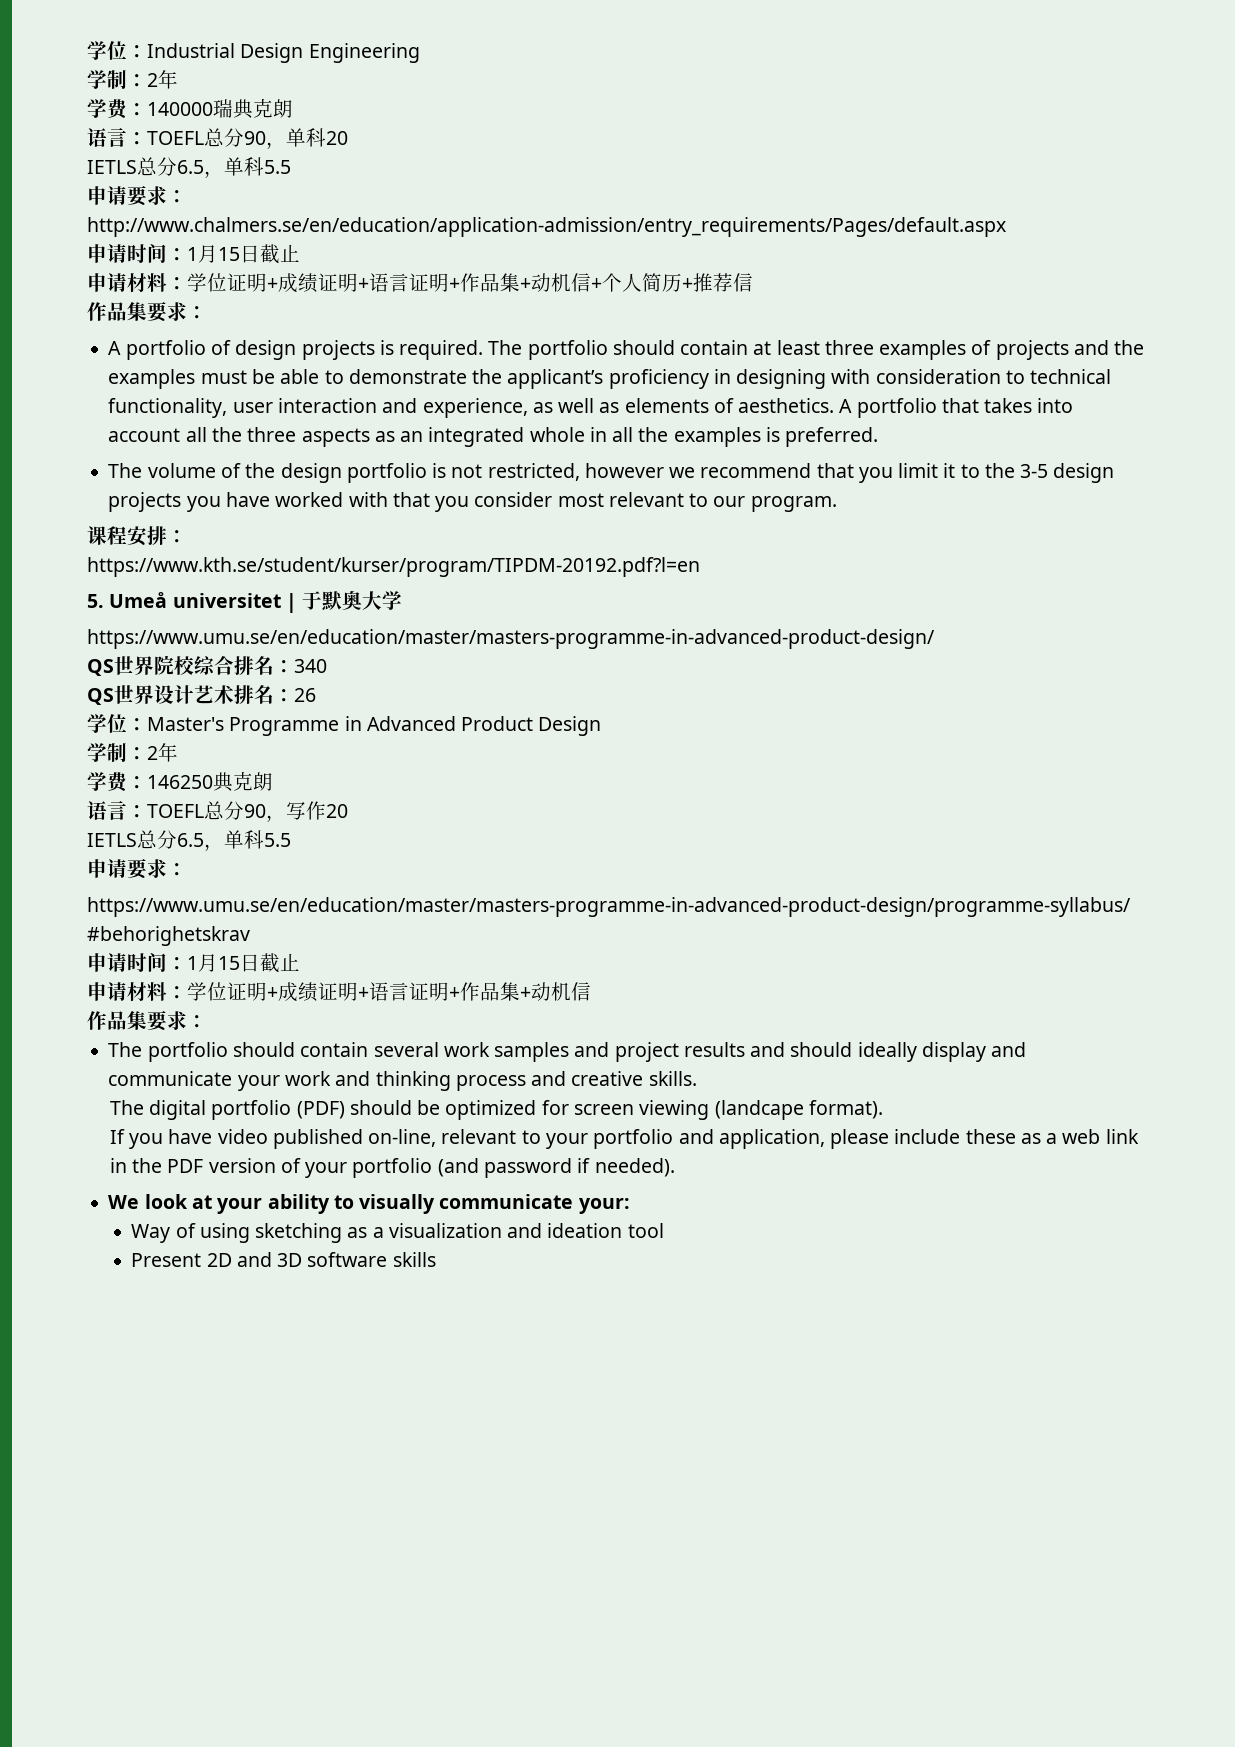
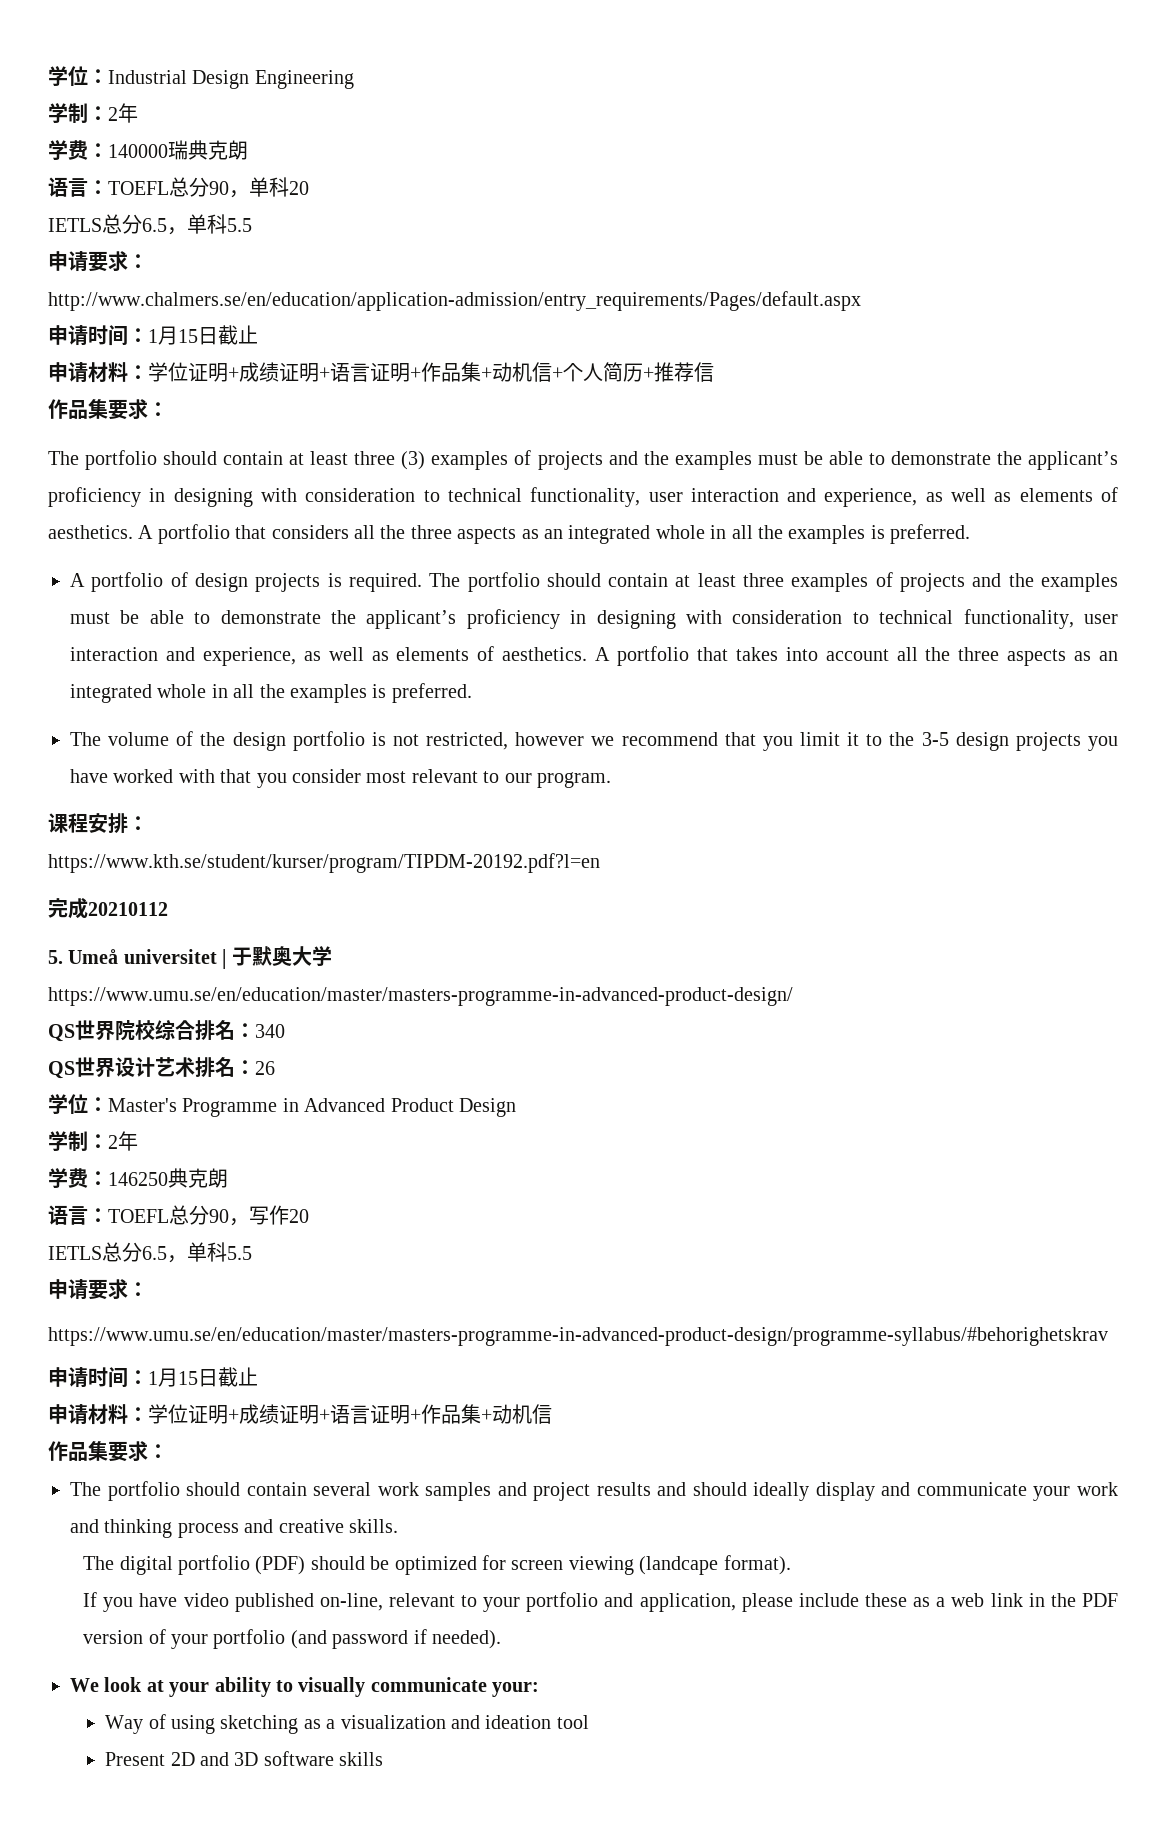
+ The portfolio should contain at least three (3) examples of projects and the examples must be able to demonstrate the applicant’s proficiency in designing with consideration to technical functionality, user interaction and experience, as well as elements of aesthetics. A portfolio that considers all the three aspects as an integrated whole in all the examples is preferred.
+ 完成20210112

